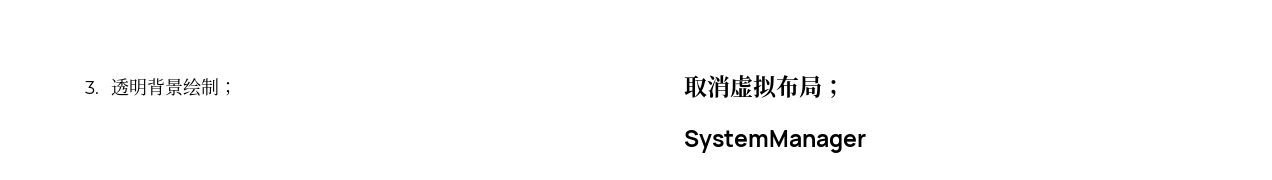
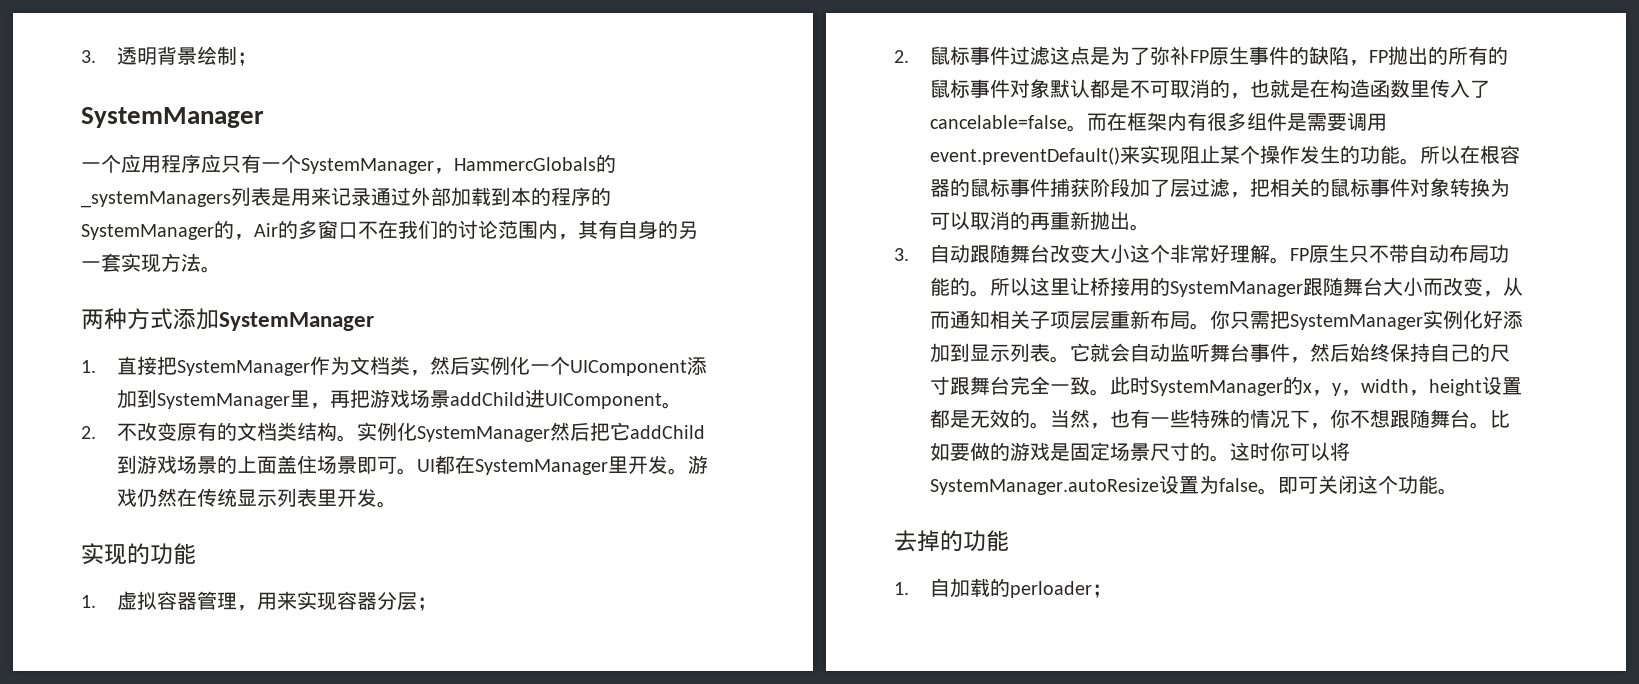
  3.透明背景绘制；
- 取消虚拟布局；
  SystemManager
+ 一个应用程序应只有一个SystemManager，HammercGlobals的_systemManagers列表是用来记录通过外部加载到本的程序的SystemManager的，Air的多窗口不在我们的讨论范围内，其有自身的另一套实现方法。
+ 两种方式添加SystemManager
+ 1.直接把SystemManager作为文档类，然后实例化一个UIComponent添加到SystemManager里，再把游戏场景addChild进UIComponent。
+ 2.不改变原有的文档类结构。实例化SystemManager然后把它addChild到游戏场景的上面盖住场景即可。UI都在SystemManager里开发。游戏仍然在传统显示列表里开发。
+ 实现的功能
+ 1.虚拟容器管理，用来实现容器分层；
+ 2.鼠标事件过滤这点是为了弥补FP原生事件的缺陷，FP抛出的所有的鼠标事件对象默认都是不可取消的，也就是在构造函数里传入了cancelable=false。而在框架内有很多组件是需要调用event.preventDefault()来实现阻止某个操作发生的功能。所以在根容器的鼠标事件捕获阶段加了层过滤，把相关的鼠标事件对象转换为可以取消的再重新抛出。
+ 3.自动跟随舞台改变大小这个非常好理解。FP原生只不带自动布局功能的。所以这里让桥接用的SystemManager跟随舞台大小而改变，从而通知相关子项层层重新布局。你只需把SystemManager实例化好添加到显示列表。它就会自动监听舞台事件，然后始终保持自己的尺寸跟舞台完全一致。此时SystemManager的x，y，width，height设置都是无效的。当然，也有一些特殊的情况下，你不想跟随舞台。比如要做的游戏是固定场景尺寸的。这时你可以将SystemManager.autoResize设置为false。即可关闭这个功能。
+ 去掉的功能
+ 1.自加载的perloader；

